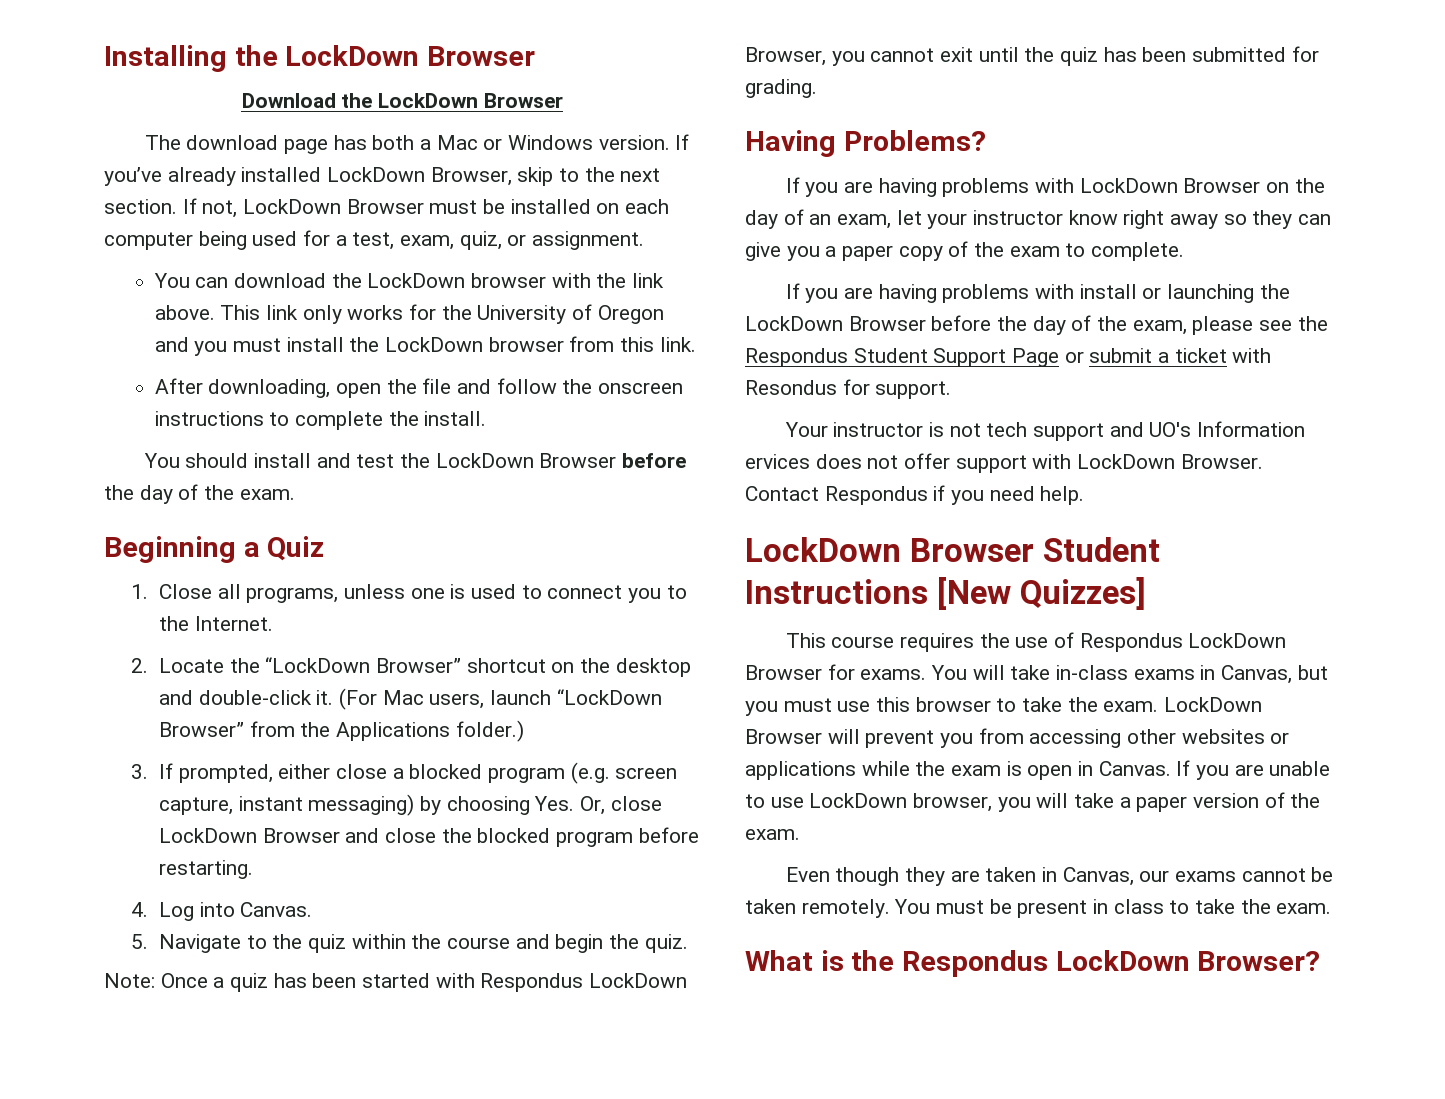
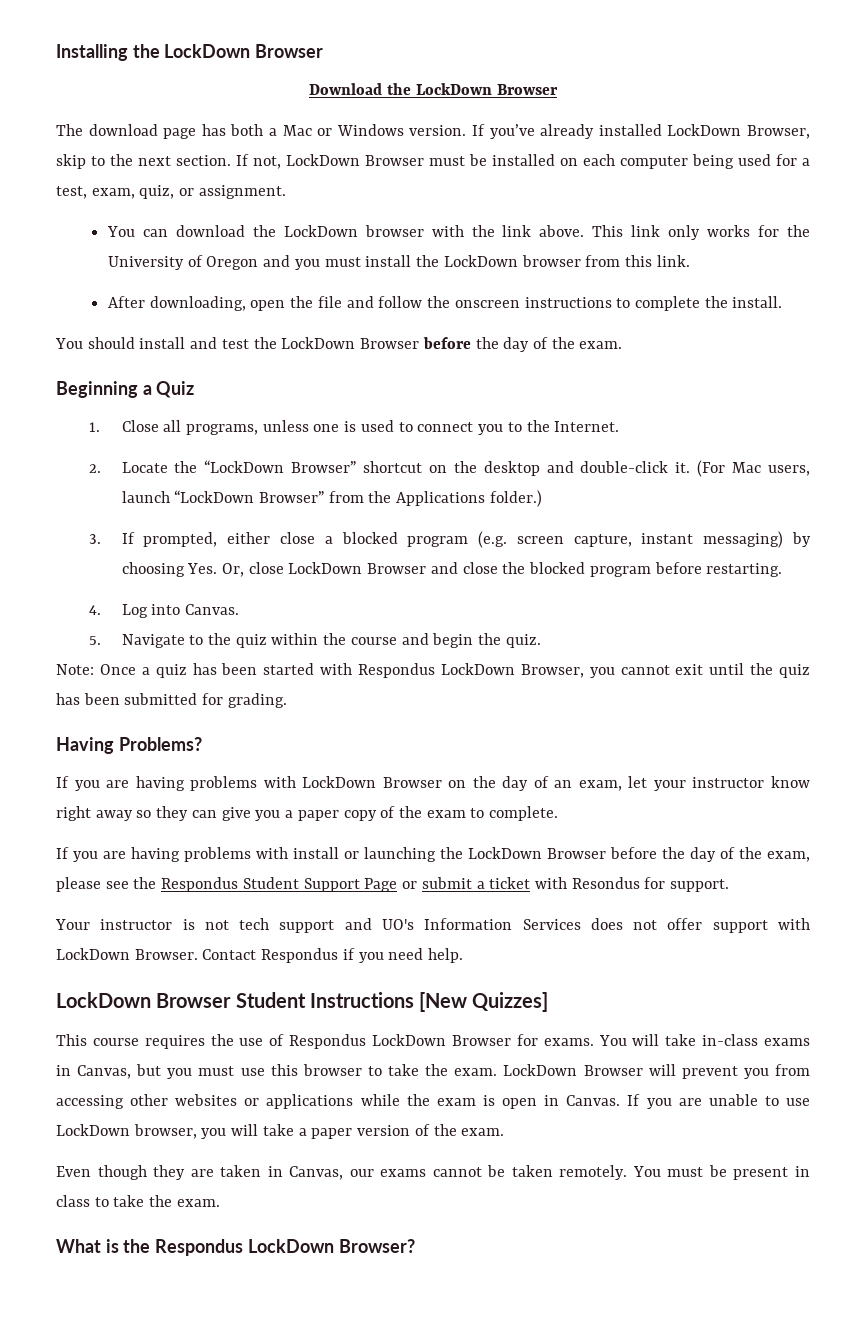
- Your instructor is not tech support and UO's Information ervices does not offer support with LockDown Browser.
+ Your instructor is not tech support and UO's Information Services does not offer support with LockDown Browser.

